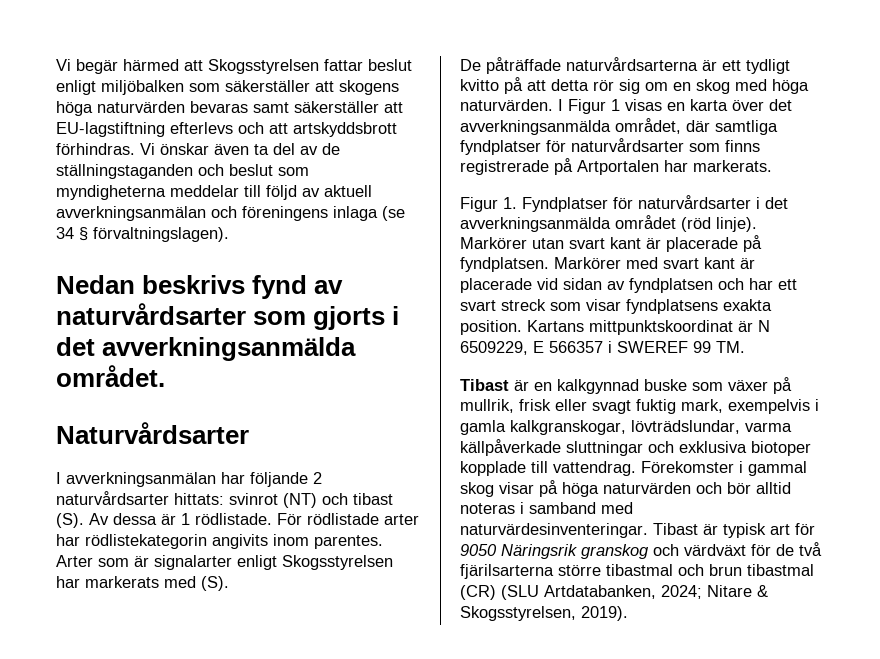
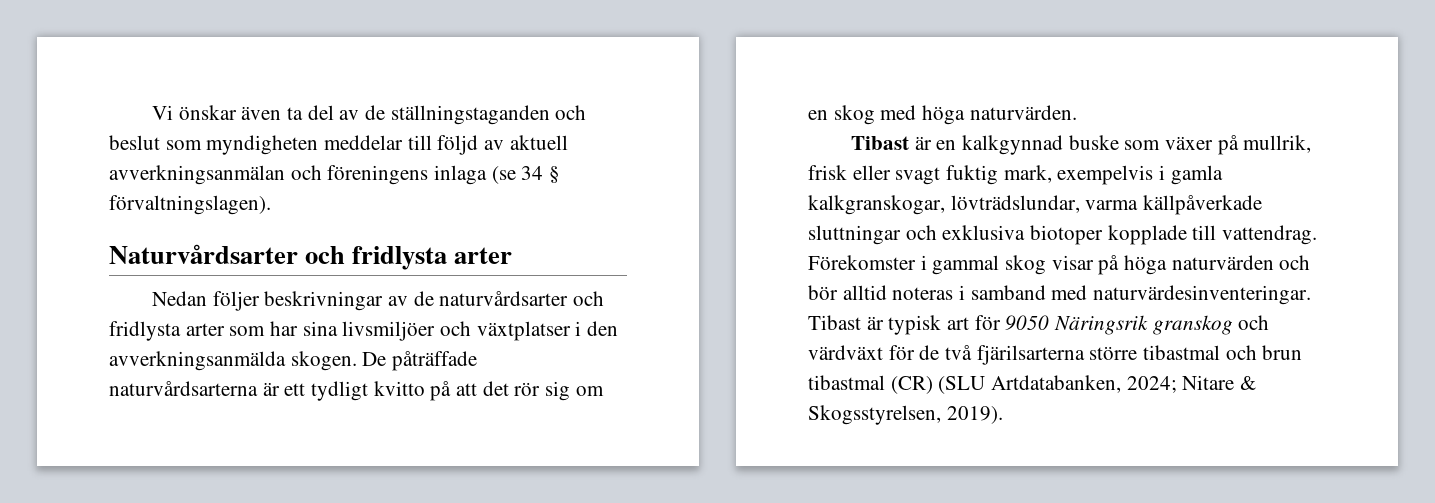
- Vi begär härmed att Skogsstyrelsen fattar beslut enligt miljöbalken som säkerställer att skogens höga naturvärden bevaras samt säkerställer att EU-lagstiftning efterlevs och att artskyddsbrott förhindras. Vi önskar även ta del av de ställningstaganden och beslut som myndigheterna meddelar till följd av aktuell avverkningsanmälan och föreningens inlaga (se 34 § förvaltningslagen).
+ Vi önskar även ta del av de ställningstaganden och beslut som myndigheten meddelar till följd av aktuell avverkningsanmälan och föreningens inlaga (se 34 § förvaltningslagen).
- Nedan beskrivs fynd av naturvårdsarter som gjorts i det avverkningsanmälda området.
- Naturvårdsarter
- I avverkningsanmälan har följande 2 naturvårdsarter hittats: svinrot (NT) och tibast (S). Av dessa är 1 rödlistade. För rödlistade arter har rödlistekategorin angivits inom parentes. Arter som är signalarter enligt Skogsstyrelsen har markerats med (S).
- De påträffade naturvårdsarterna är ett tydligt kvitto på att detta rör sig om en skog med höga naturvärden. I Figur 1 visas en karta över det avverkningsanmälda området, där samtliga fyndplatser för naturvårdsarter som finns registrerade på Artportalen har markerats.
- Figur 1. Fyndplatser för naturvårdsarter i det avverkningsanmälda området (röd linje). Markörer utan svart kant är placerade på fyndplatsen. Markörer med svart kant är placerade vid sidan av fyndplatsen och har ett svart streck som visar fyndplatsens exakta position. Kartans mittpunktskoordinat är N 6509229, E 566357 i SWEREF 99 TM.
+ Naturvårdsarter och fridlysta arter
+ Nedan följer beskrivningar av de naturvårdsarter och fridlysta arter som har sina livsmiljöer och växtplatser i den avverkningsanmälda skogen. De påträffade naturvårdsarterna är ett tydligt kvitto på att det rör sig om en skog med höga naturvärden.

